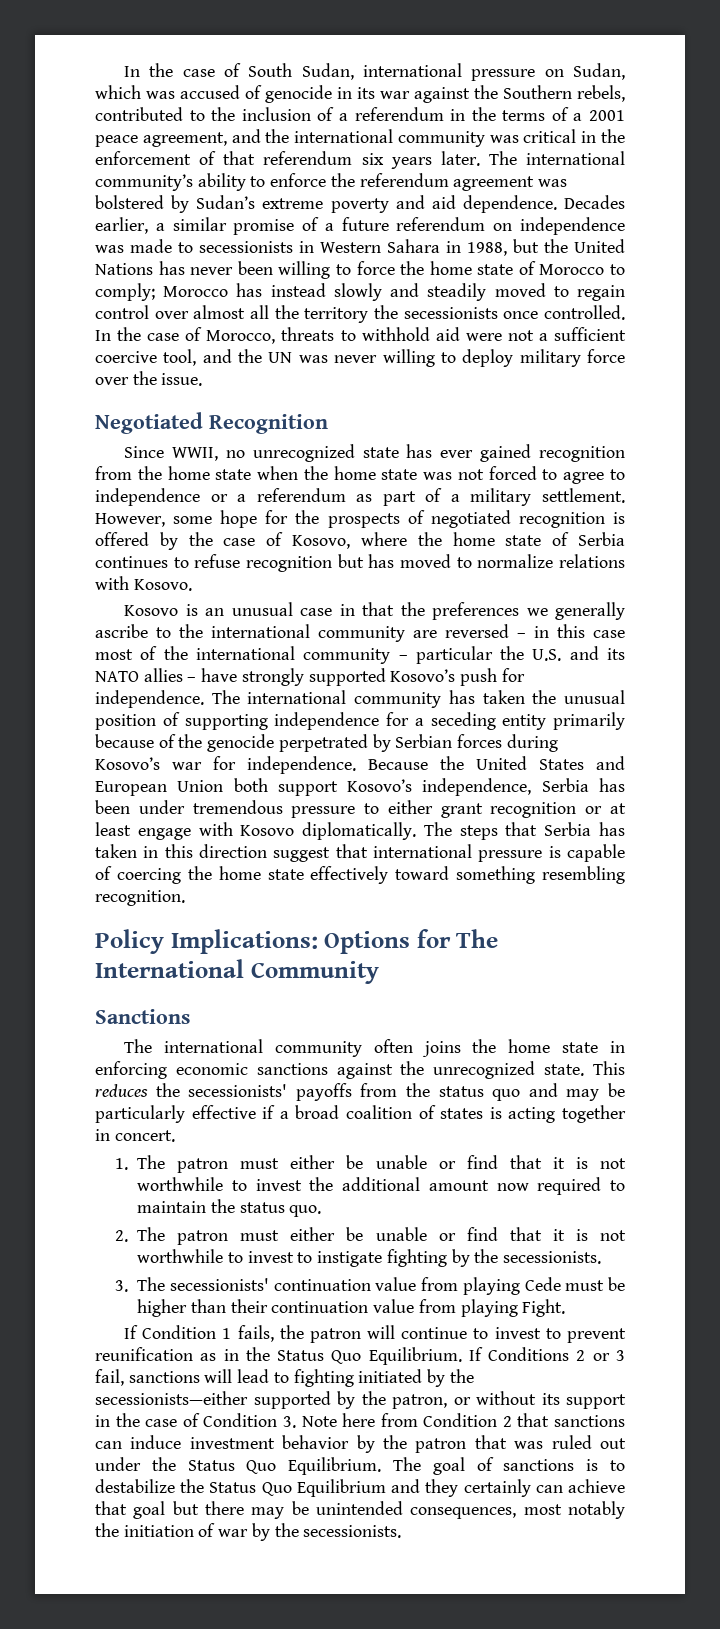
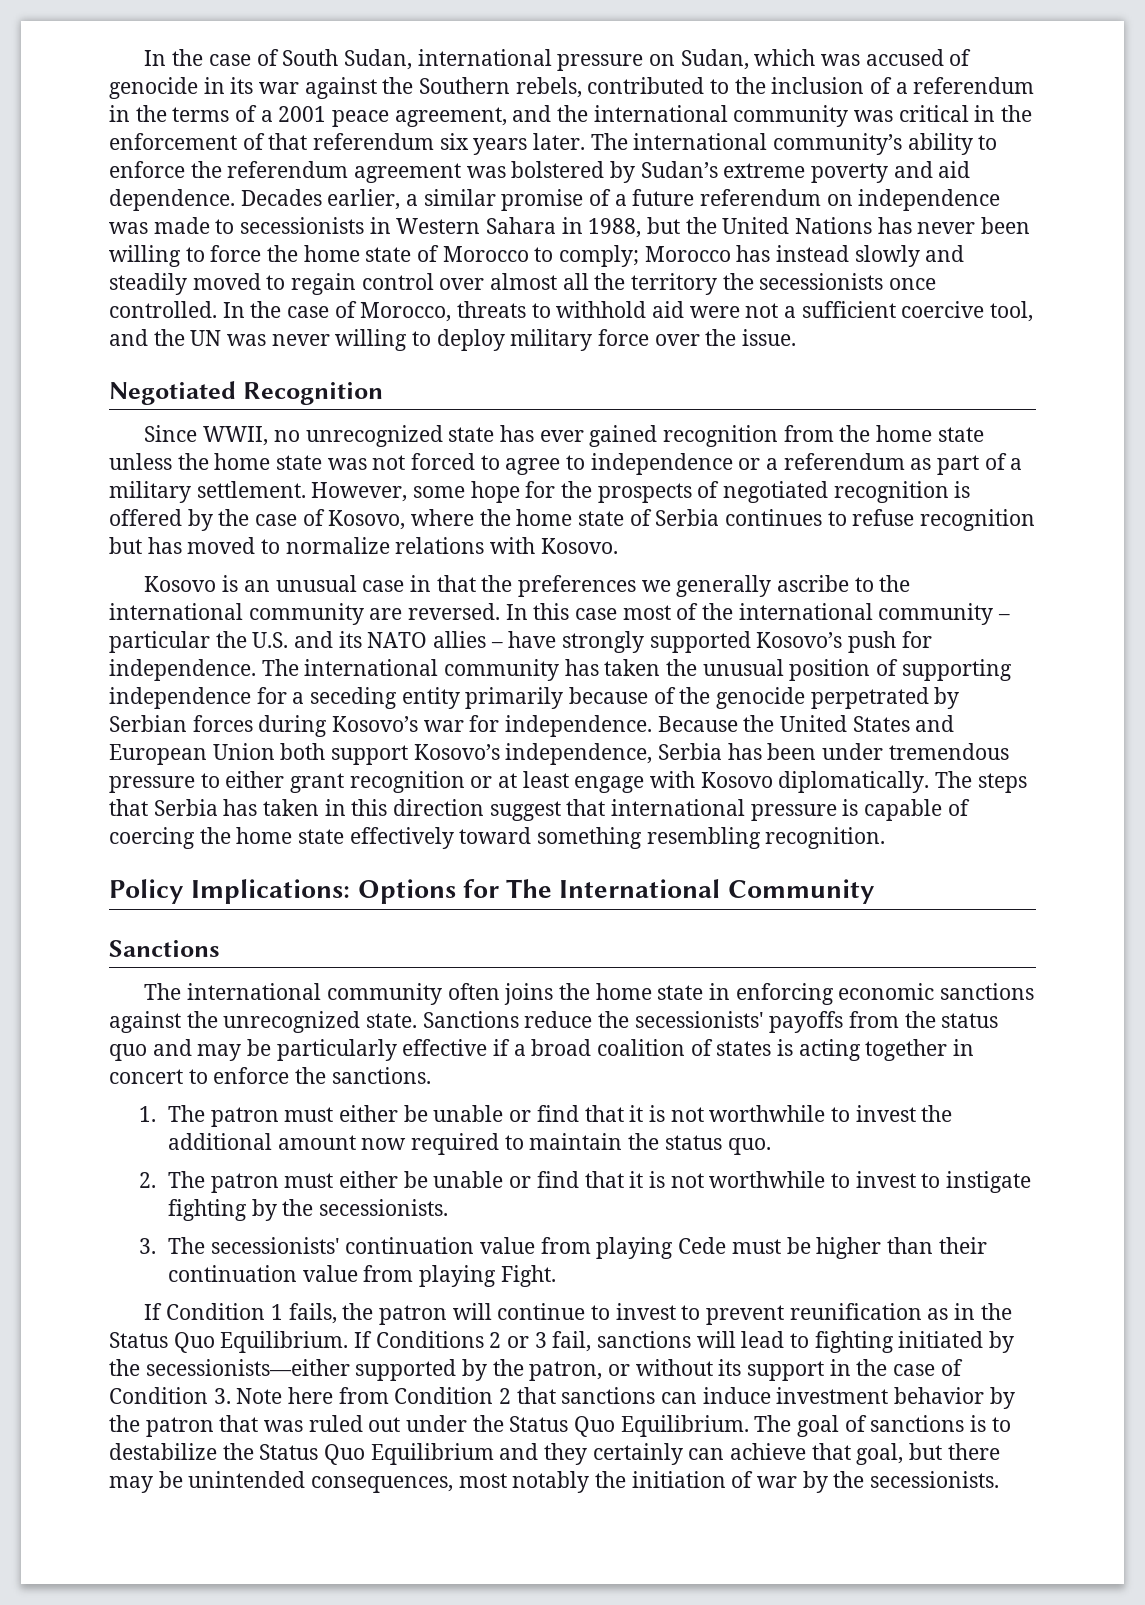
- Since WWII, no unrecognized state has ever gained recognition from the home state when the home state was not forced to agree to independence or a referendum as part of a military settlement.
+ Since WWII, no unrecognized state has ever gained recognition from the home state unless the home state was not forced to agree to independence or a referendum as part of a military settlement.
- Kosovo is an unusual case in that the preferences we generally ascribe to the international community are reversed – in this case most of the international community – particular the U.S. and its NATO allies – have strongly supported Kosovo’s push for independence.
+ Kosovo is an unusual case in that the preferences we generally ascribe to the international community are reversed. In this case most of the international community – particular the U.S. and its NATO allies – have strongly supported Kosovo’s push for independence.
- This reduces the secessionists' payoffs from the status quo and may be particularly effective if a broad coalition of states is acting together in concert.
+ Sanctions reduce the secessionists' payoffs from the status quo and may be particularly effective if a broad coalition of states is acting together in concert to enforce the sanctions.
- The goal of sanctions is to destabilize the Status Quo Equilibrium and they certainly can achieve that goal but there may be unintended consequences, most notably the initiation of war by the secessionists.
+ The goal of sanctions is to destabilize the Status Quo Equilibrium and they certainly can achieve that goal, but there may be unintended consequences, most notably the initiation of war by the secessionists.

